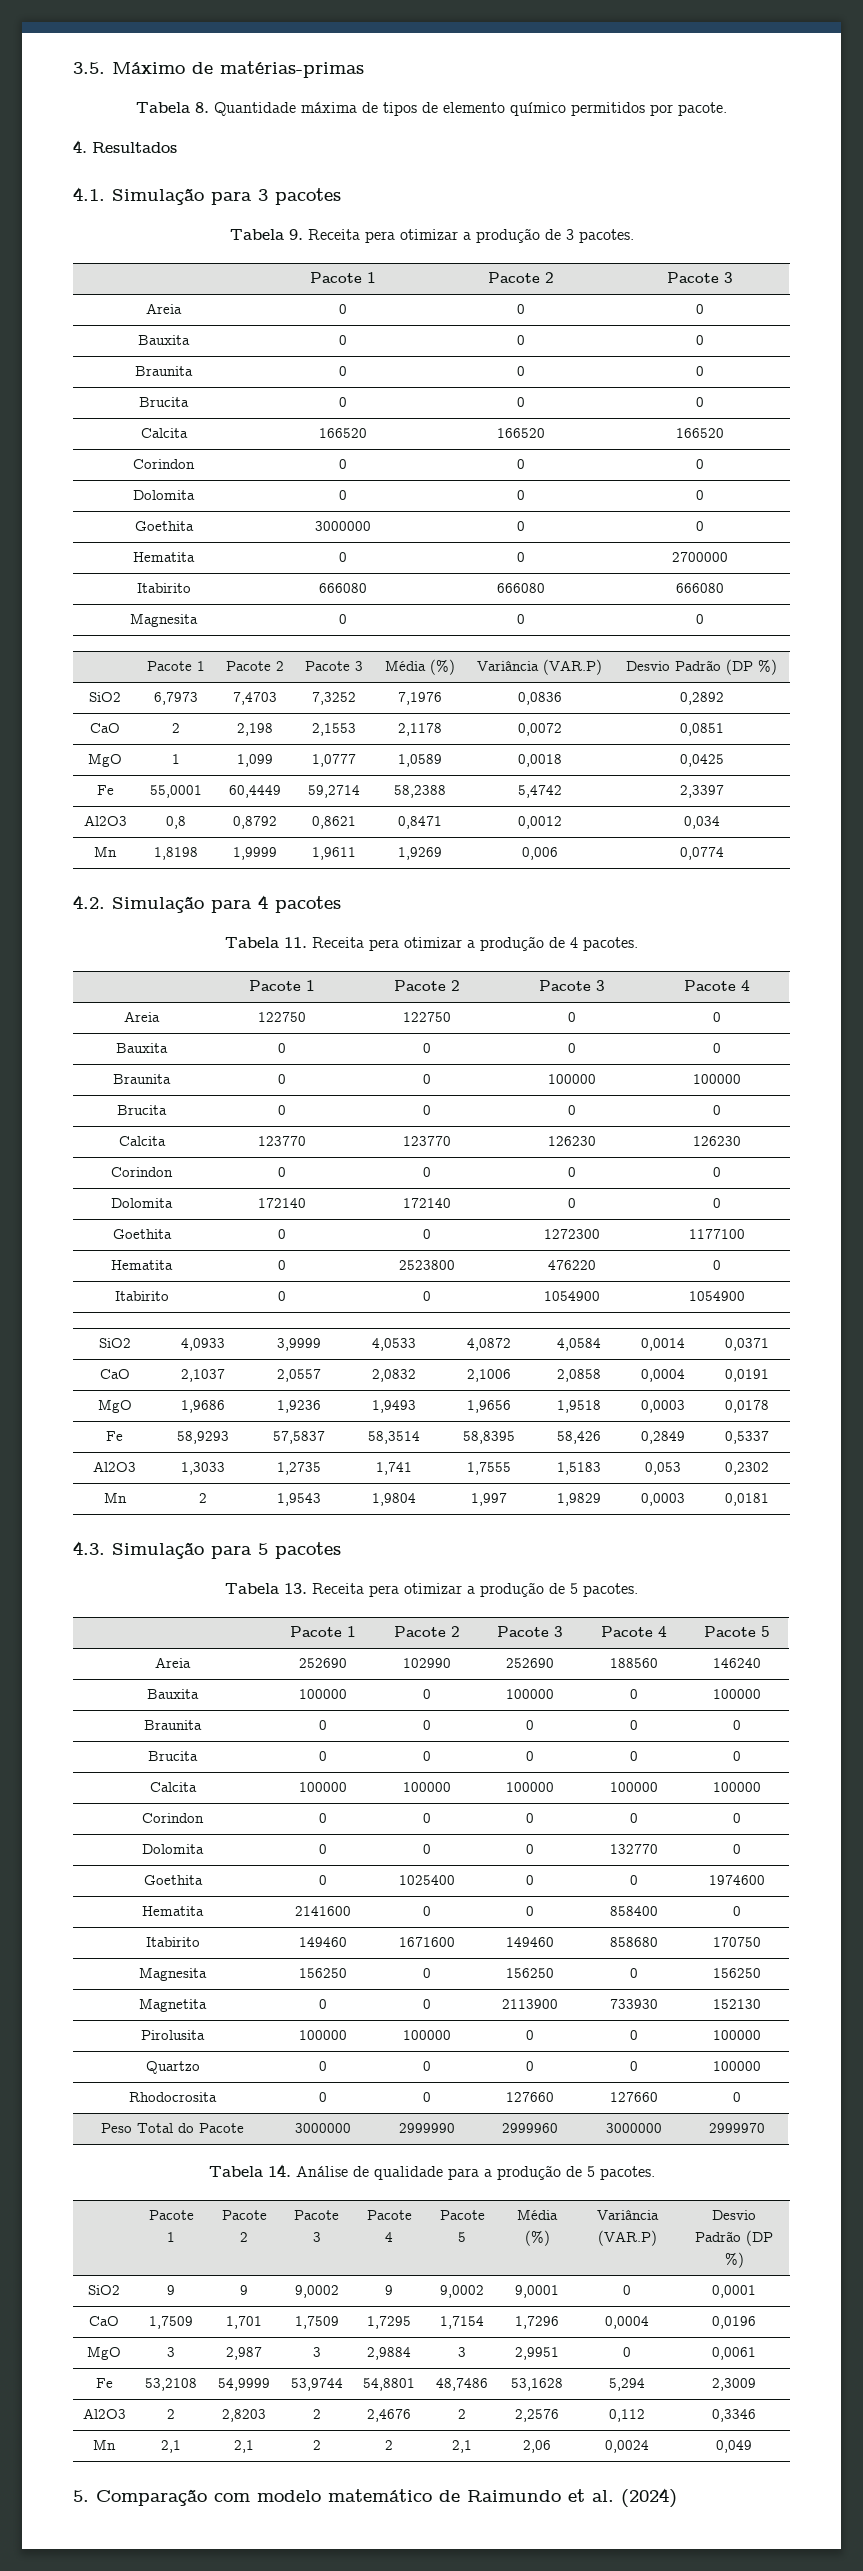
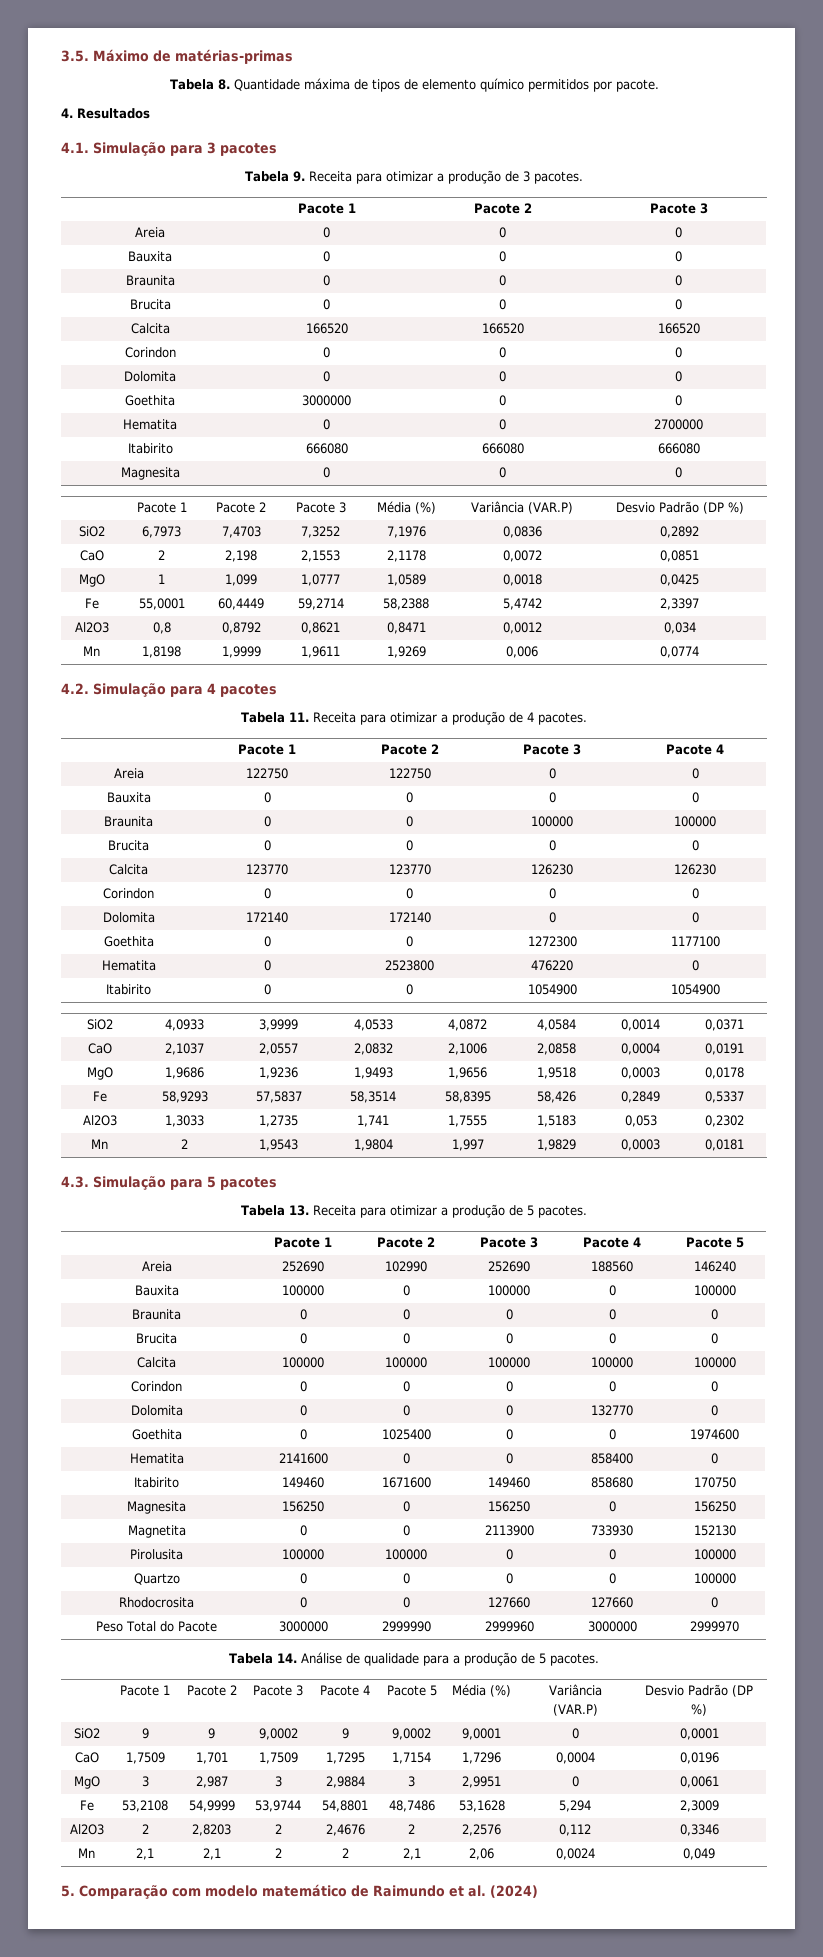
- Tabela 9. Receita pera otimizar a produção de 3 pacotes.
+ Tabela 9. Receita para otimizar a produção de 3 pacotes.
- Tabela 11. Receita pera otimizar a produção de 4 pacotes.
+ Tabela 11. Receita para otimizar a produção de 4 pacotes.
- Tabela 13. Receita pera otimizar a produção de 5 pacotes.
+ Tabela 13. Receita para otimizar a produção de 5 pacotes.

